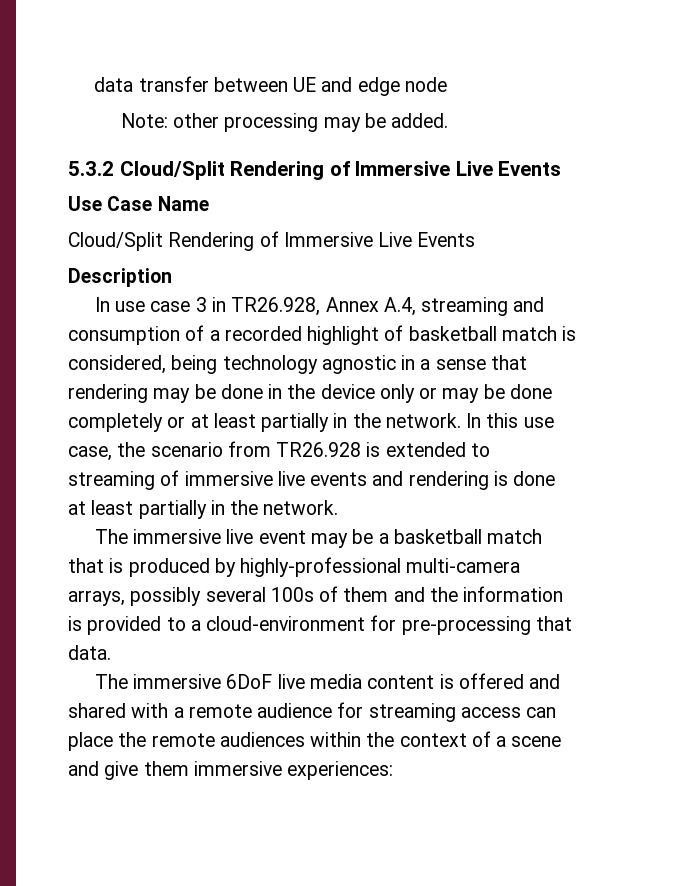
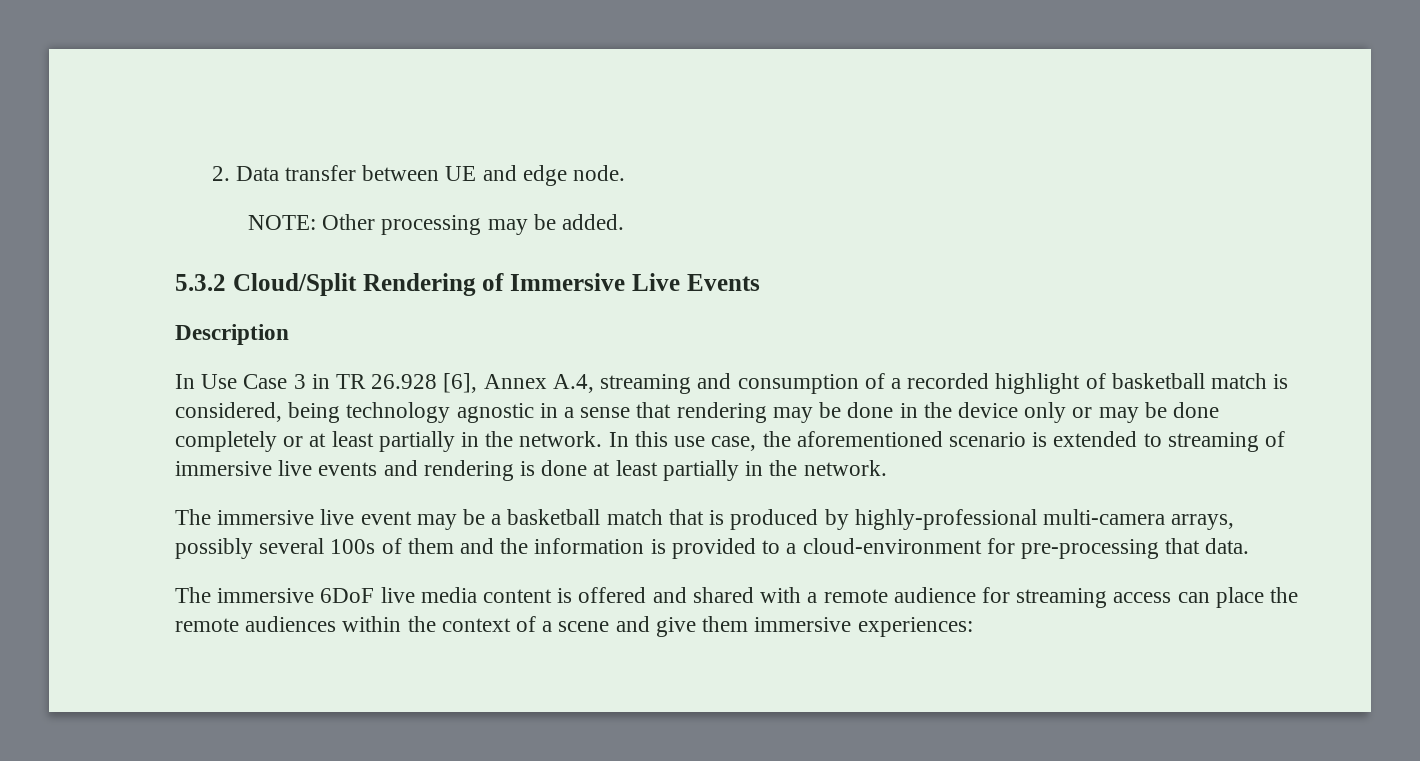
- data transfer between UE and edge node
- Note: other processing may be added.
+ 2. Data transfer between UE and edge node.
+ NOTE: Other processing may be added.
- Use Case Name
- Cloud/Split Rendering of Immersive Live Events
  Description
- In use case 3 in TR26.928, Annex A.4, streaming and consumption of a recorded highlight of basketball match is considered, being technology agnostic in a sense that rendering may be done in the device only or may be done completely or at least partially in the network.
+ In Use Case 3 in TR 26.928 [6], Annex A.4, streaming and consumption of a recorded highlight of basketball match is considered, being technology agnostic in a sense that rendering may be done in the device only or may be done completely or at least partially in the network.
- In this use case, the scenario from TR26.928 is extended to streaming of immersive live events and rendering is done at least partially in the network.
+ In this use case, the aforementioned scenario is extended to streaming of immersive live events and rendering is done at least partially in the network.

